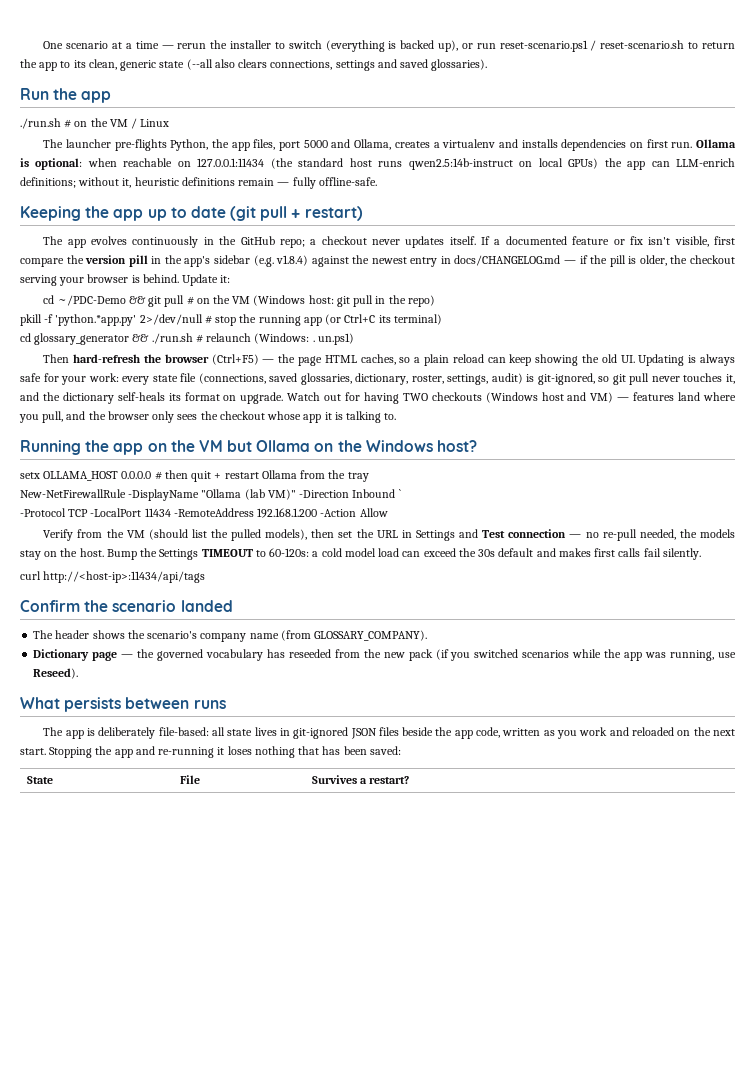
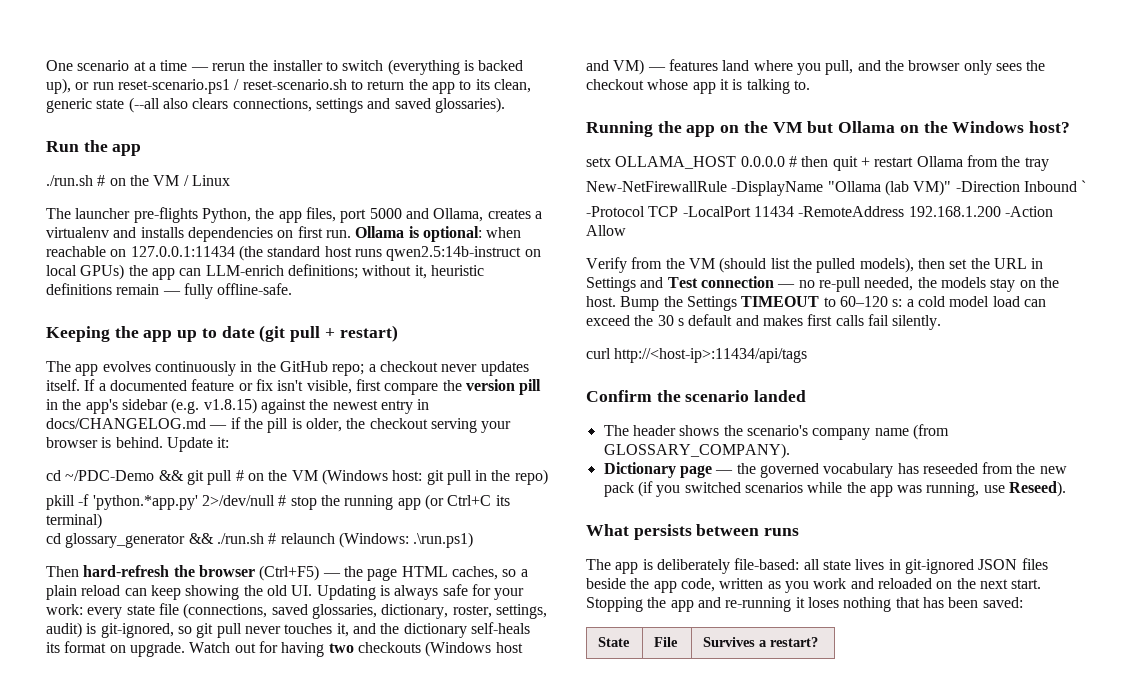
- If a documented feature or fix isn't visible, first compare the version pill in the app's sidebar (e.g. v1.8.4) against the newest entry in docs/CHANGELOG.md — if the pill is older, the checkout serving your browser is behind.
+ If a documented feature or fix isn't visible, first compare the version pill in the app's sidebar (e.g. v1.8.15) against the newest entry in docs/CHANGELOG.md — if the pill is older, the checkout serving your browser is behind.
- cd glossary_generator && ./run.sh # relaunch (Windows: . un.ps1)
+ cd glossary_generator && ./run.sh # relaunch (Windows: .\run.ps1)
- Watch out for having TWO checkouts (Windows host and VM) — features land where you pull, and the browser only sees the checkout whose app it is talking to.
+ Watch out for having two checkouts (Windows host and VM) — features land where you pull, and the browser only sees the checkout whose app it is talking to.
- Bump the Settings TIMEOUT to 60-120s: a cold model load can exceed the 30s default and makes first calls fail silently.
+ Bump the Settings TIMEOUT to 60–120 s: a cold model load can exceed the 30 s default and makes first calls fail silently.

